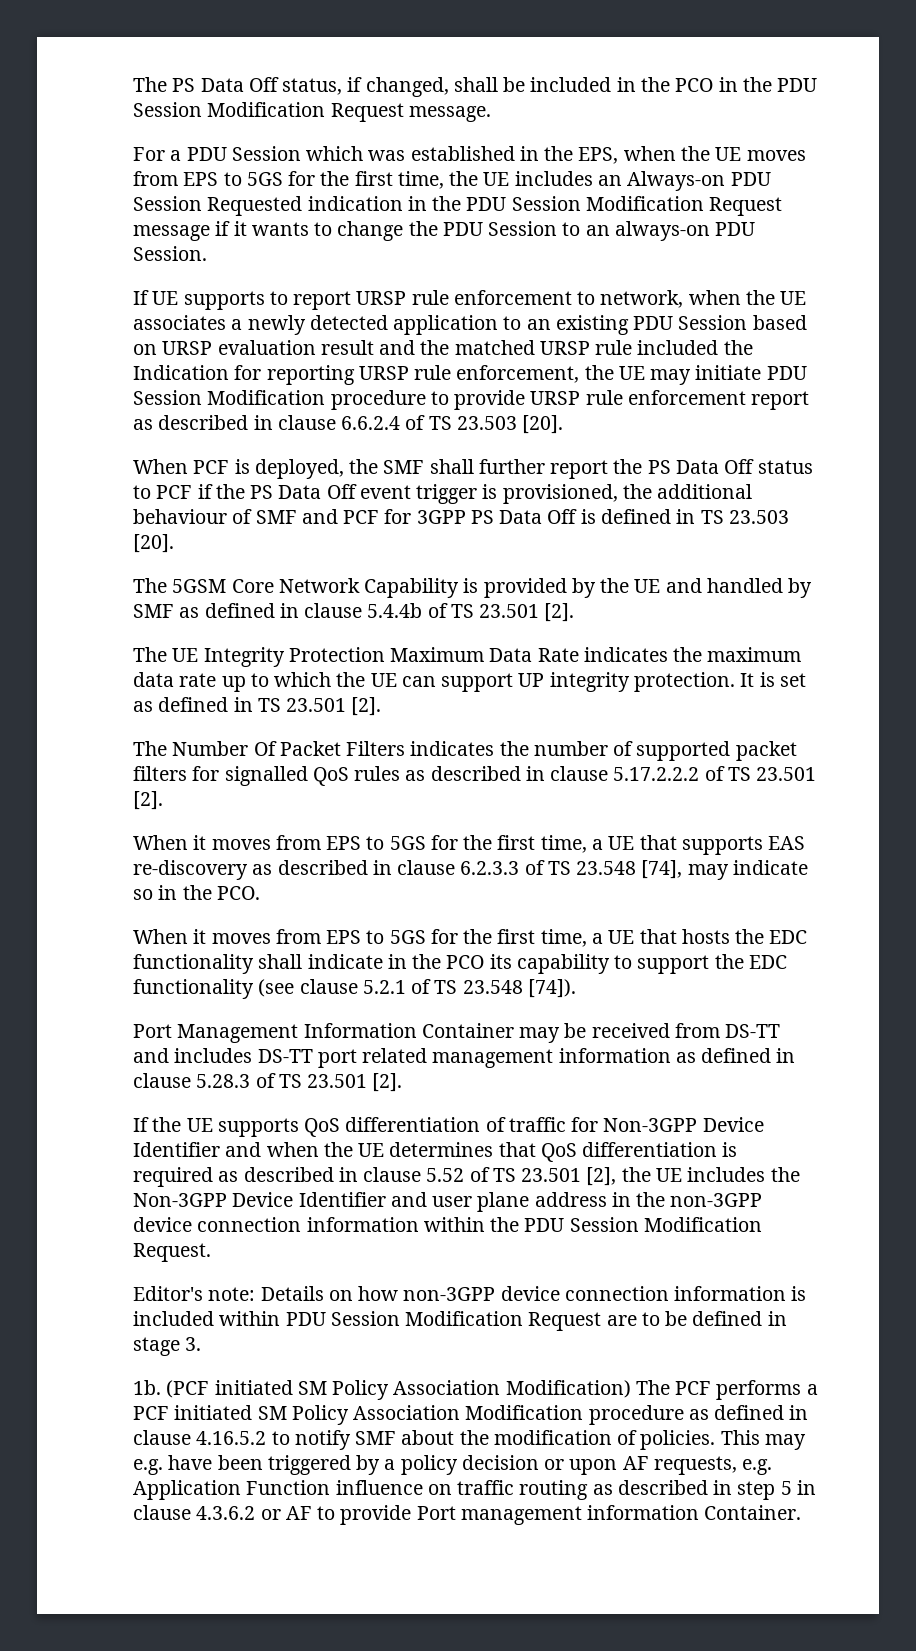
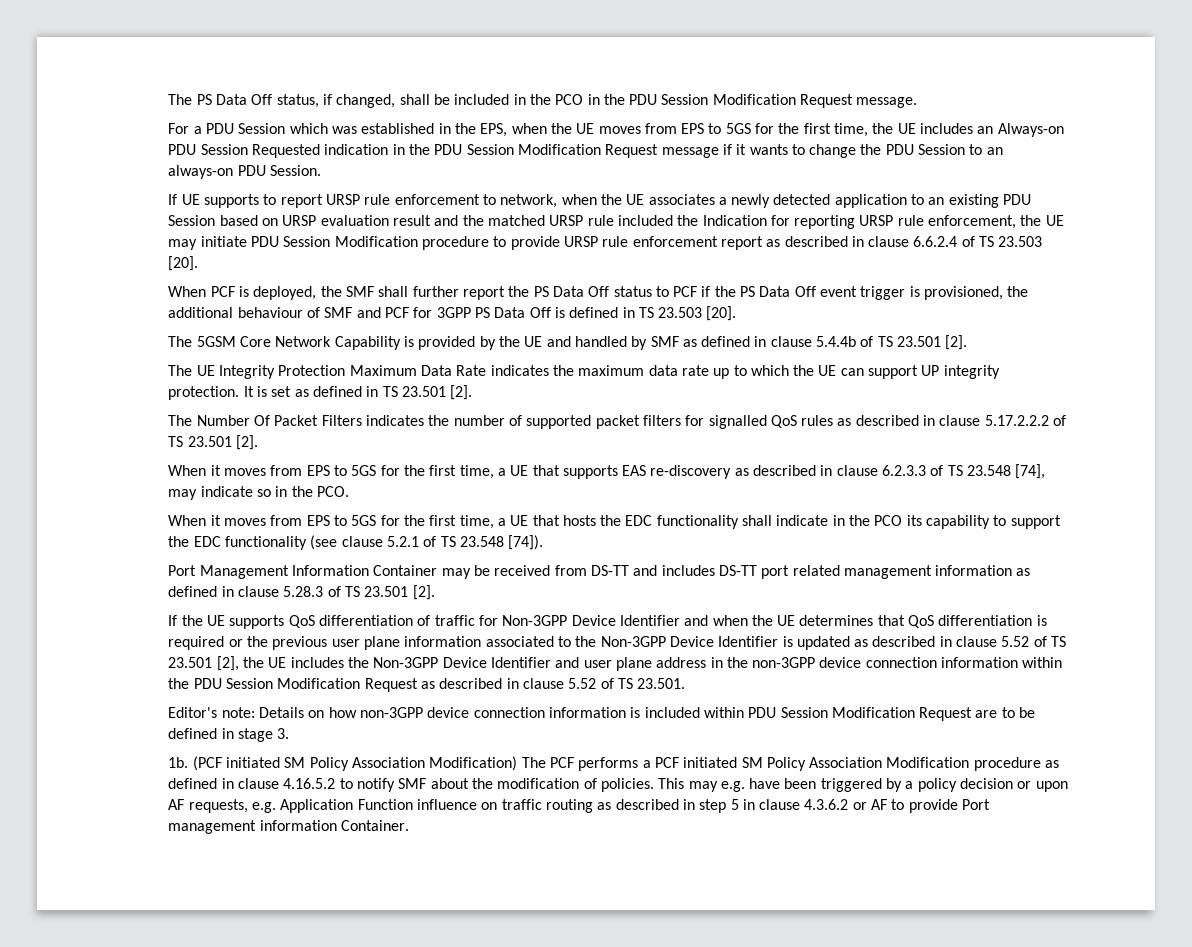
- If the UE supports QoS differentiation of traffic for Non-3GPP Device Identifier and when the UE determines that QoS differentiation is required as described in clause 5.52 of TS 23.501 [2], the UE includes the Non-3GPP Device Identifier and user plane address in the non-3GPP device connection information within the PDU Session Modification Request.
+ If the UE supports QoS differentiation of traffic for Non-3GPP Device Identifier and when the UE determines that QoS differentiation is required or the previous user plane information associated to the Non-3GPP Device Identifier is updated as described in clause 5.52 of TS 23.501 [2], the UE includes the Non-3GPP Device Identifier and user plane address in the non-3GPP device connection information within the PDU Session Modification Request as described in clause 5.52 of TS 23.501.

